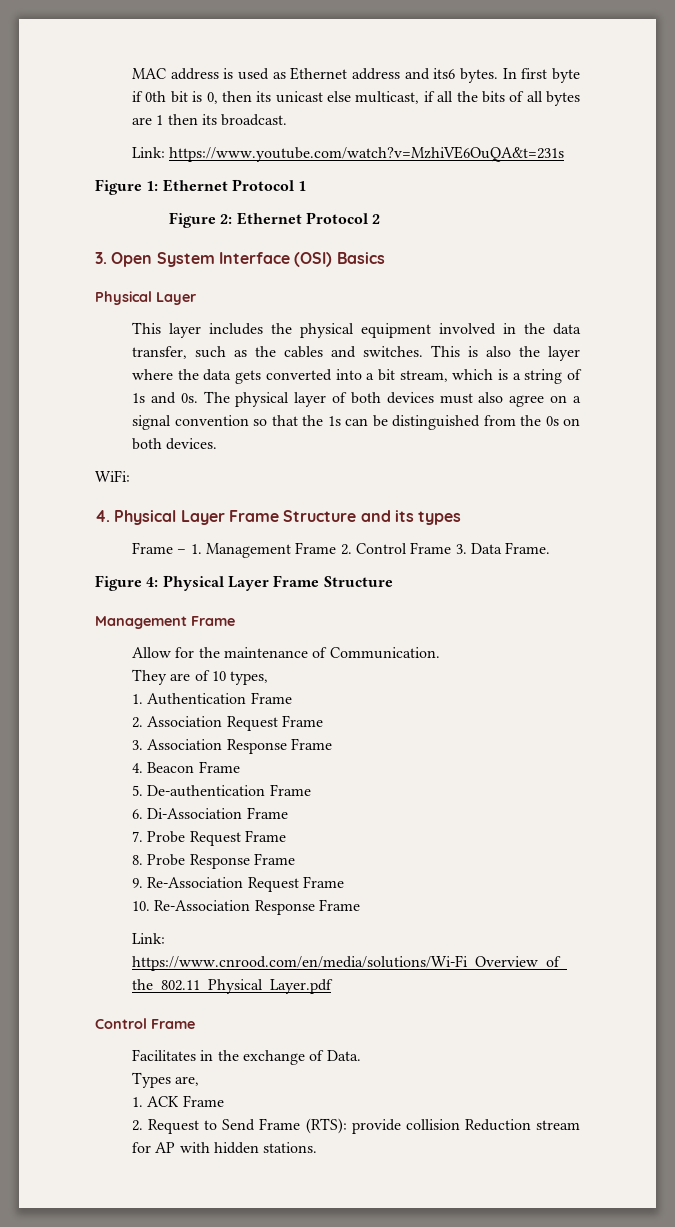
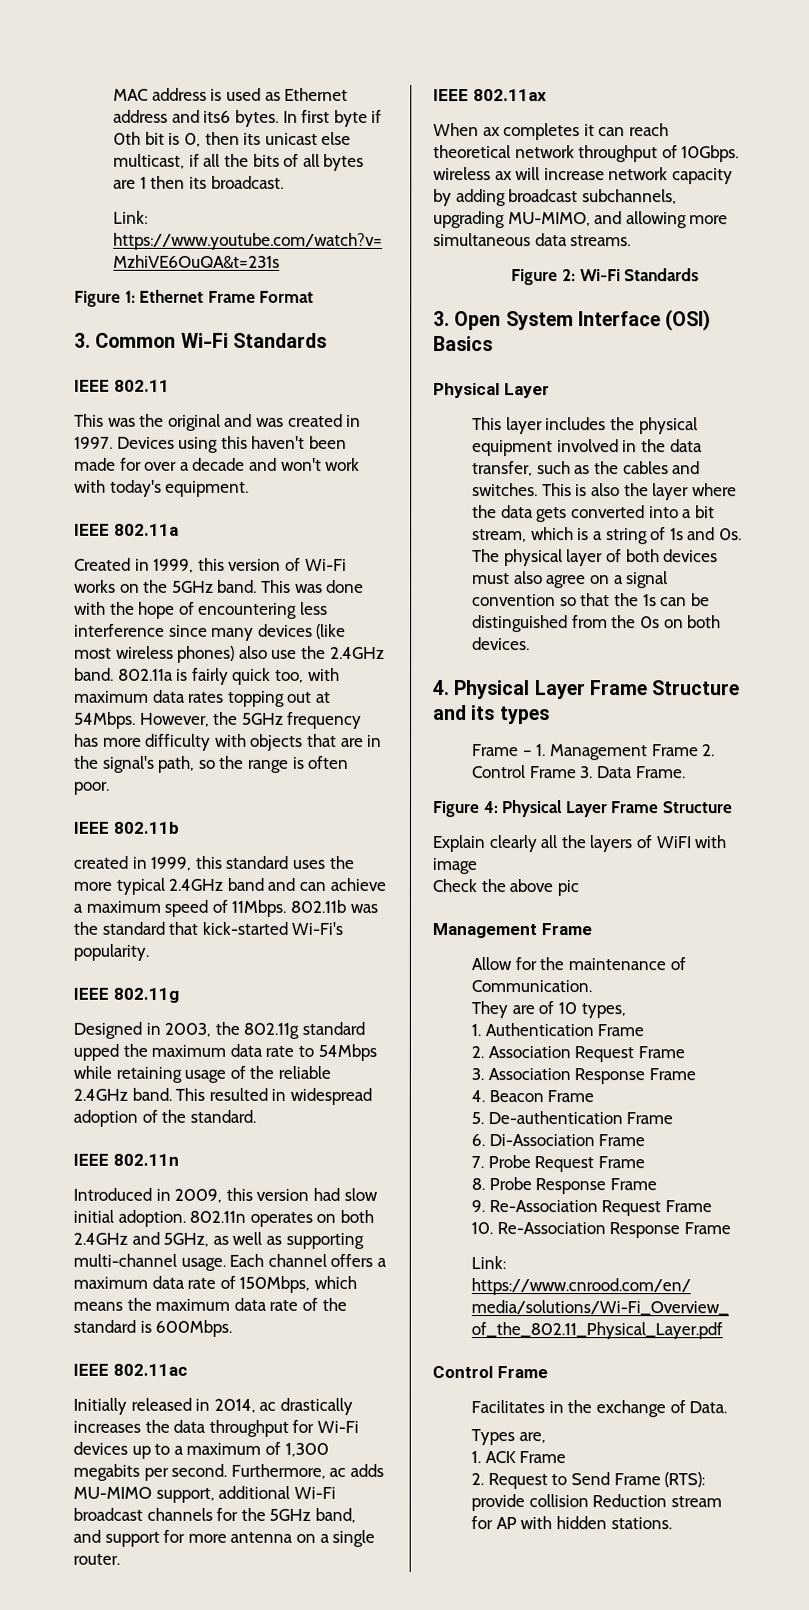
- Figure 1: Ethernet Protocol 1
+ Figure 1: Ethernet Frame Format
+ 3. Common Wi-Fi Standards
+ IEEE 802.11
+ This was the original and was created in 1997. Devices using this haven't been made for over a decade and won't work with today's equipment.
+ IEEE 802.11a
+ Created in 1999, this version of Wi-Fi works on the 5GHz band. This was done with the hope of encountering less interference since many devices (like most wireless phones) also use the 2.4GHz band. 802.11a is fairly quick too, with maximum data rates topping out at 54Mbps. However, the 5GHz frequency has more difficulty with objects that are in the signal's path, so the range is often poor.
+ IEEE 802.11b
+ created in 1999, this standard uses the more typical 2.4GHz band and can achieve a maximum speed of 11Mbps. 802.11b was the standard that kick-started Wi-Fi's popularity.
+ IEEE 802.11g
+ Designed in 2003, the 802.11g standard upped the maximum data rate to 54Mbps while retaining usage of the reliable 2.4GHz band. This resulted in widespread adoption of the standard.
+ IEEE 802.11n
+ Introduced in 2009, this version had slow initial adoption. 802.11n operates on both 2.4GHz and 5GHz, as well as supporting multi-channel usage. Each channel offers a maximum data rate of 150Mbps, which means the maximum data rate of the standard is 600Mbps.
+ IEEE 802.11ac
+ Initially released in 2014, ac drastically increases the data throughput for Wi-Fi devices up to a maximum of 1,300 megabits per second. Furthermore, ac adds MU-MIMO support, additional Wi-Fi broadcast channels for the 5GHz band, and support for more antenna on a single router.
+ IEEE 802.11ax
+ When ax completes it can reach theoretical network throughput of 10Gbps. wireless ax will increase network capacity by adding broadcast subchannels, upgrading MU-MIMO, and allowing more simultaneous data streams.
- Figure 2: Ethernet Protocol 2
+ Figure 2: Wi-Fi Standards
- WiFi:
+ Explain clearly all the layers of WiFI with image
+ Check the above pic

